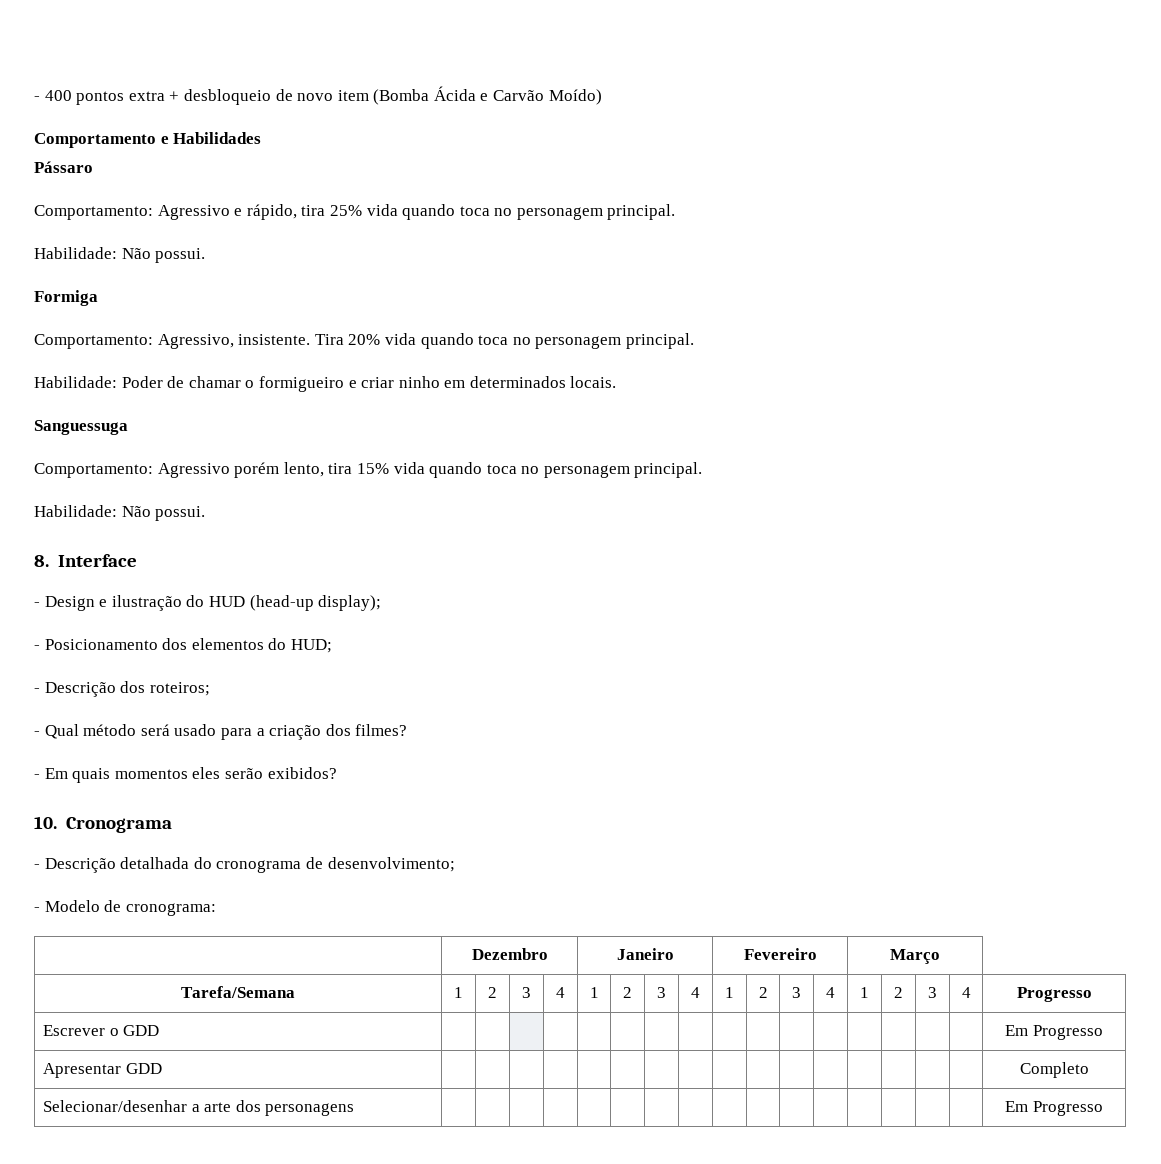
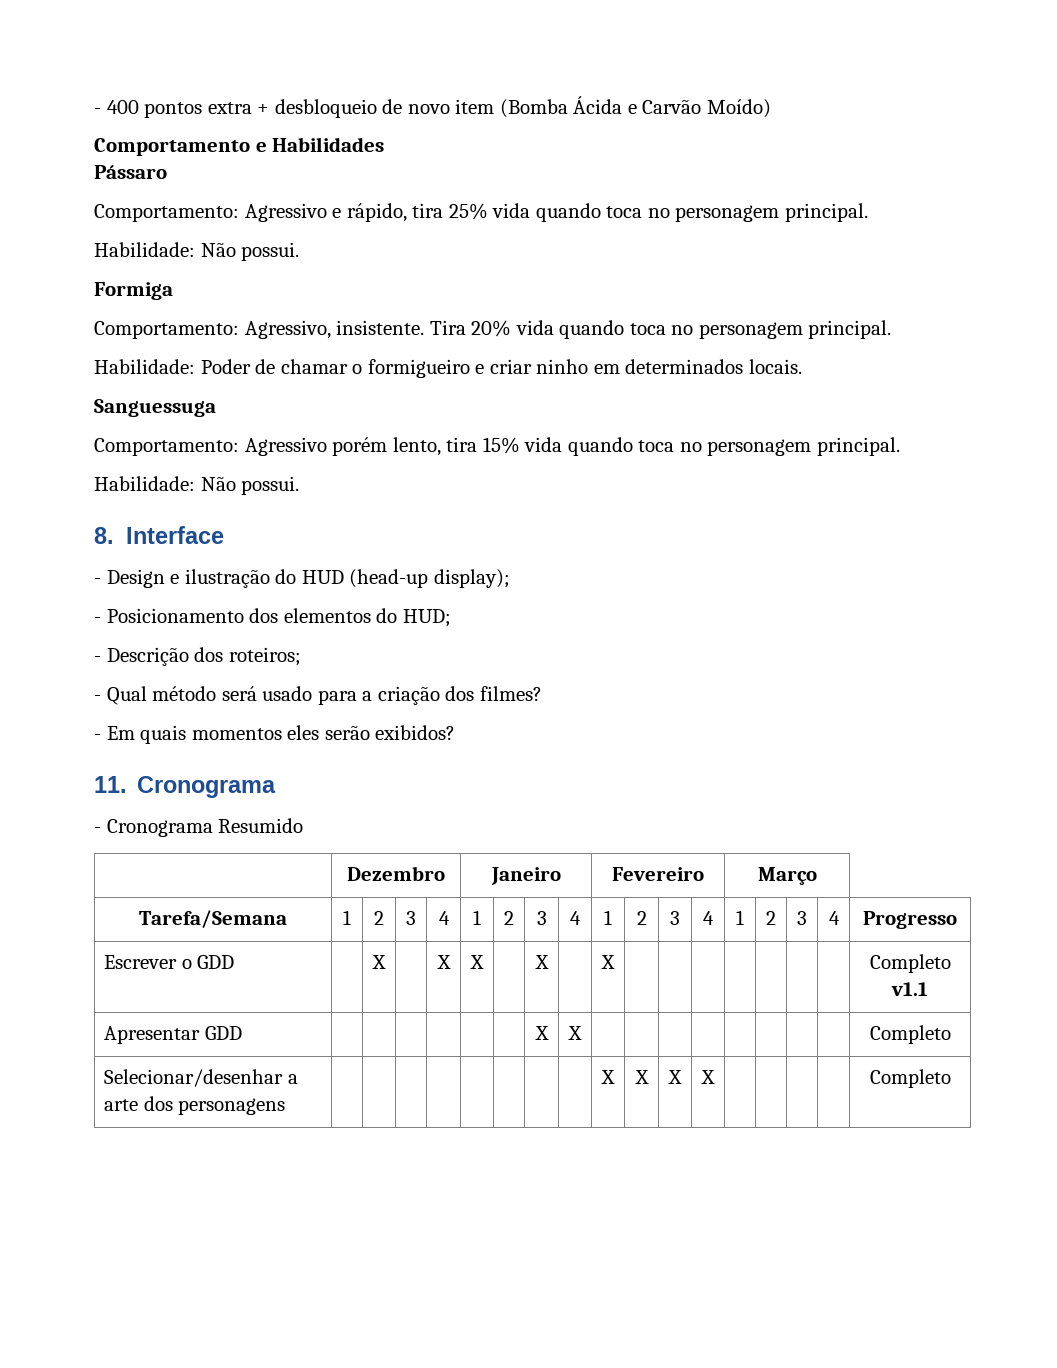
- 10. Cronograma
+ 11. Cronograma
- - Descrição detalhada do cronograma de desenvolvimento;
- - Modelo de cronograma:
+ - Cronograma Resumido
- Escrever o GDD | | | | | | | | | | | | | | | | | Em Progresso
+ Escrever o GDD | | X | | X | X | | X | | X | | | | | | | | Completo v1.1
- Apresentar GDD | | | | | | | | | | | | | | | | | Completo
+ Apresentar GDD | | | | | | | X | X | | | | | | | | | Completo
- Selecionar/desenhar a arte dos personagens | | | | | | | | | | | | | | | | | Em Progresso
+ Selecionar/desenhar a arte dos personagens | | | | | | | | | X | X | X | X | | | | | Completo

